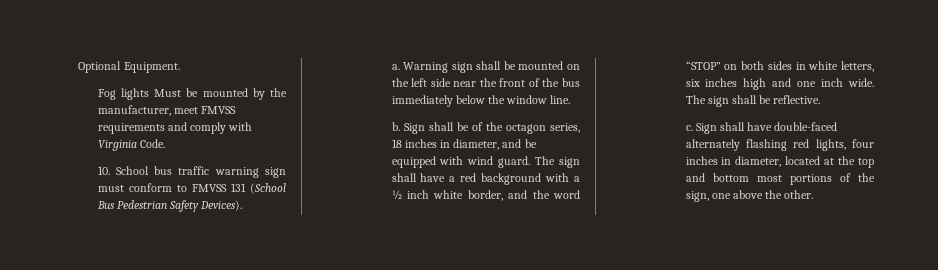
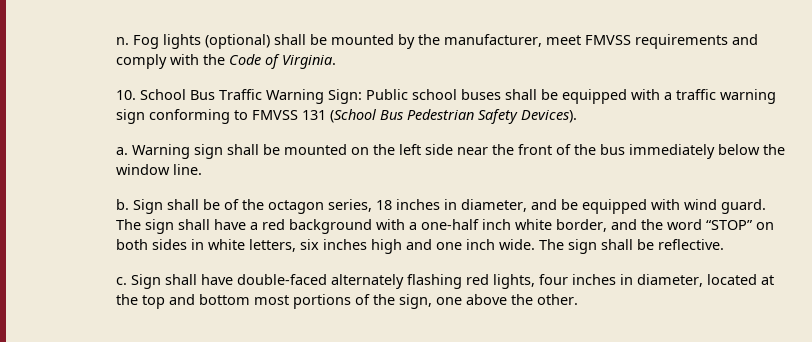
- Optional Equipment.
- Fog lights Must be mounted by the manufacturer, meet FMVSS requirements and comply with Virginia Code.
- 10. School bus traffic warning sign must conform to FMVSS 131 (School Bus Pedestrian Safety Devices).
+ n. Fog lights (optional) shall be mounted by the manufacturer, meet FMVSS requirements and comply with the Code of Virginia.
+ 10. School Bus Traffic Warning Sign: Public school buses shall be equipped with a traffic warning sign conforming to FMVSS 131 (School Bus Pedestrian Safety Devices).
- The sign shall have a red background with a ½ inch white border, and the word “STOP” on both sides in white letters, six inches high and one inch wide.
+ The sign shall have a red background with a one-half inch white border, and the word “STOP” on both sides in white letters, six inches high and one inch wide.

